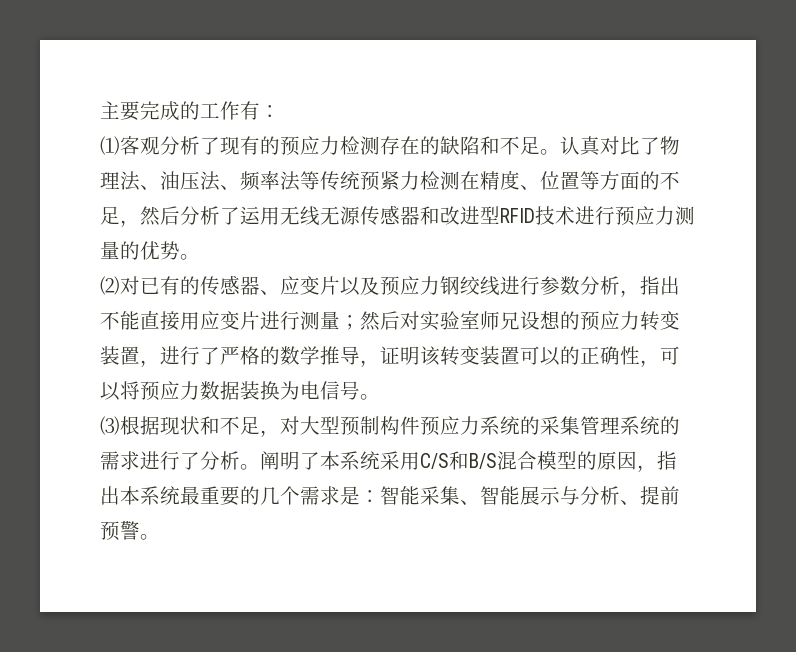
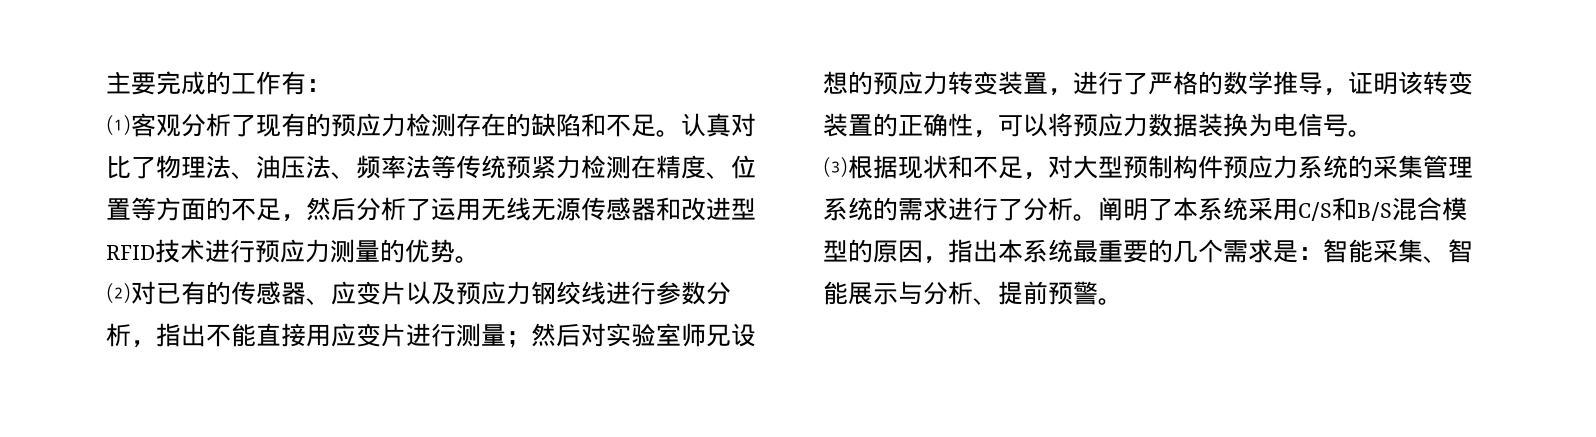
- ⑵对已有的传感器、应变片以及预应力钢绞线进行参数分析，指出不能直接用应变片进行测量；然后对实验室师兄设想的预应力转变装置，进行了严格的数学推导，证明该转变装置可以的正确性，可以将预应力数据装换为电信号。
+ ⑵对已有的传感器、应变片以及预应力钢绞线进行参数分析，指出不能直接用应变片进行测量；然后对实验室师兄设想的预应力转变装置，进行了严格的数学推导，证明该转变装置的正确性，可以将预应力数据装换为电信号。

